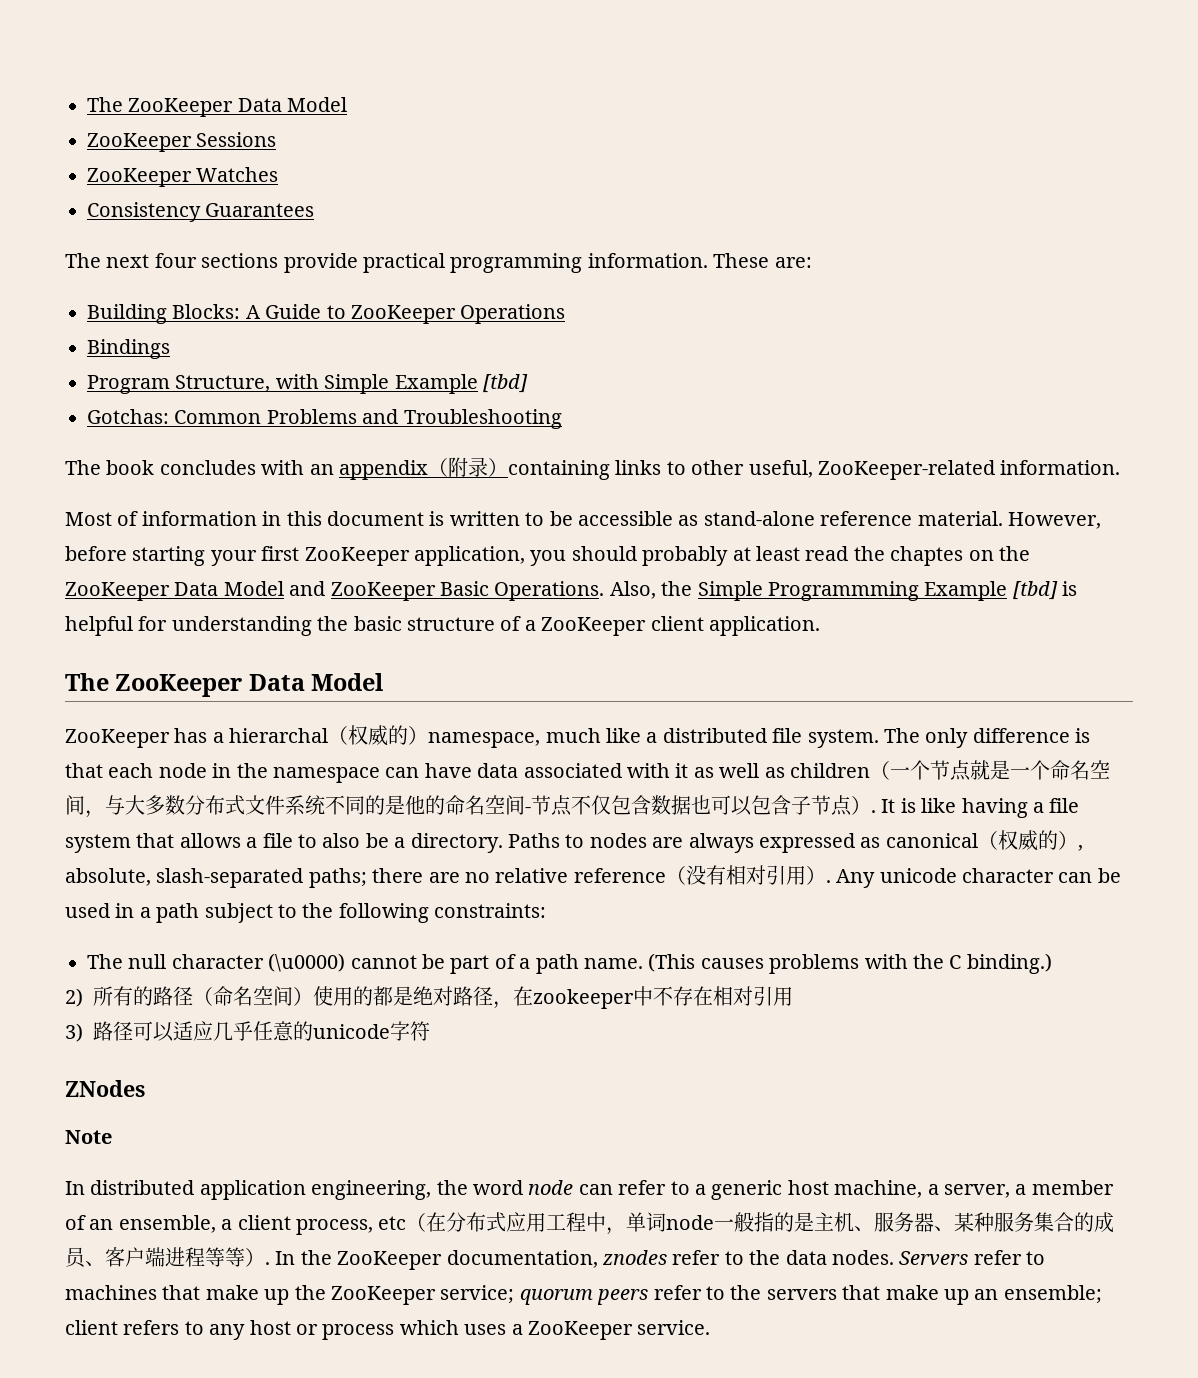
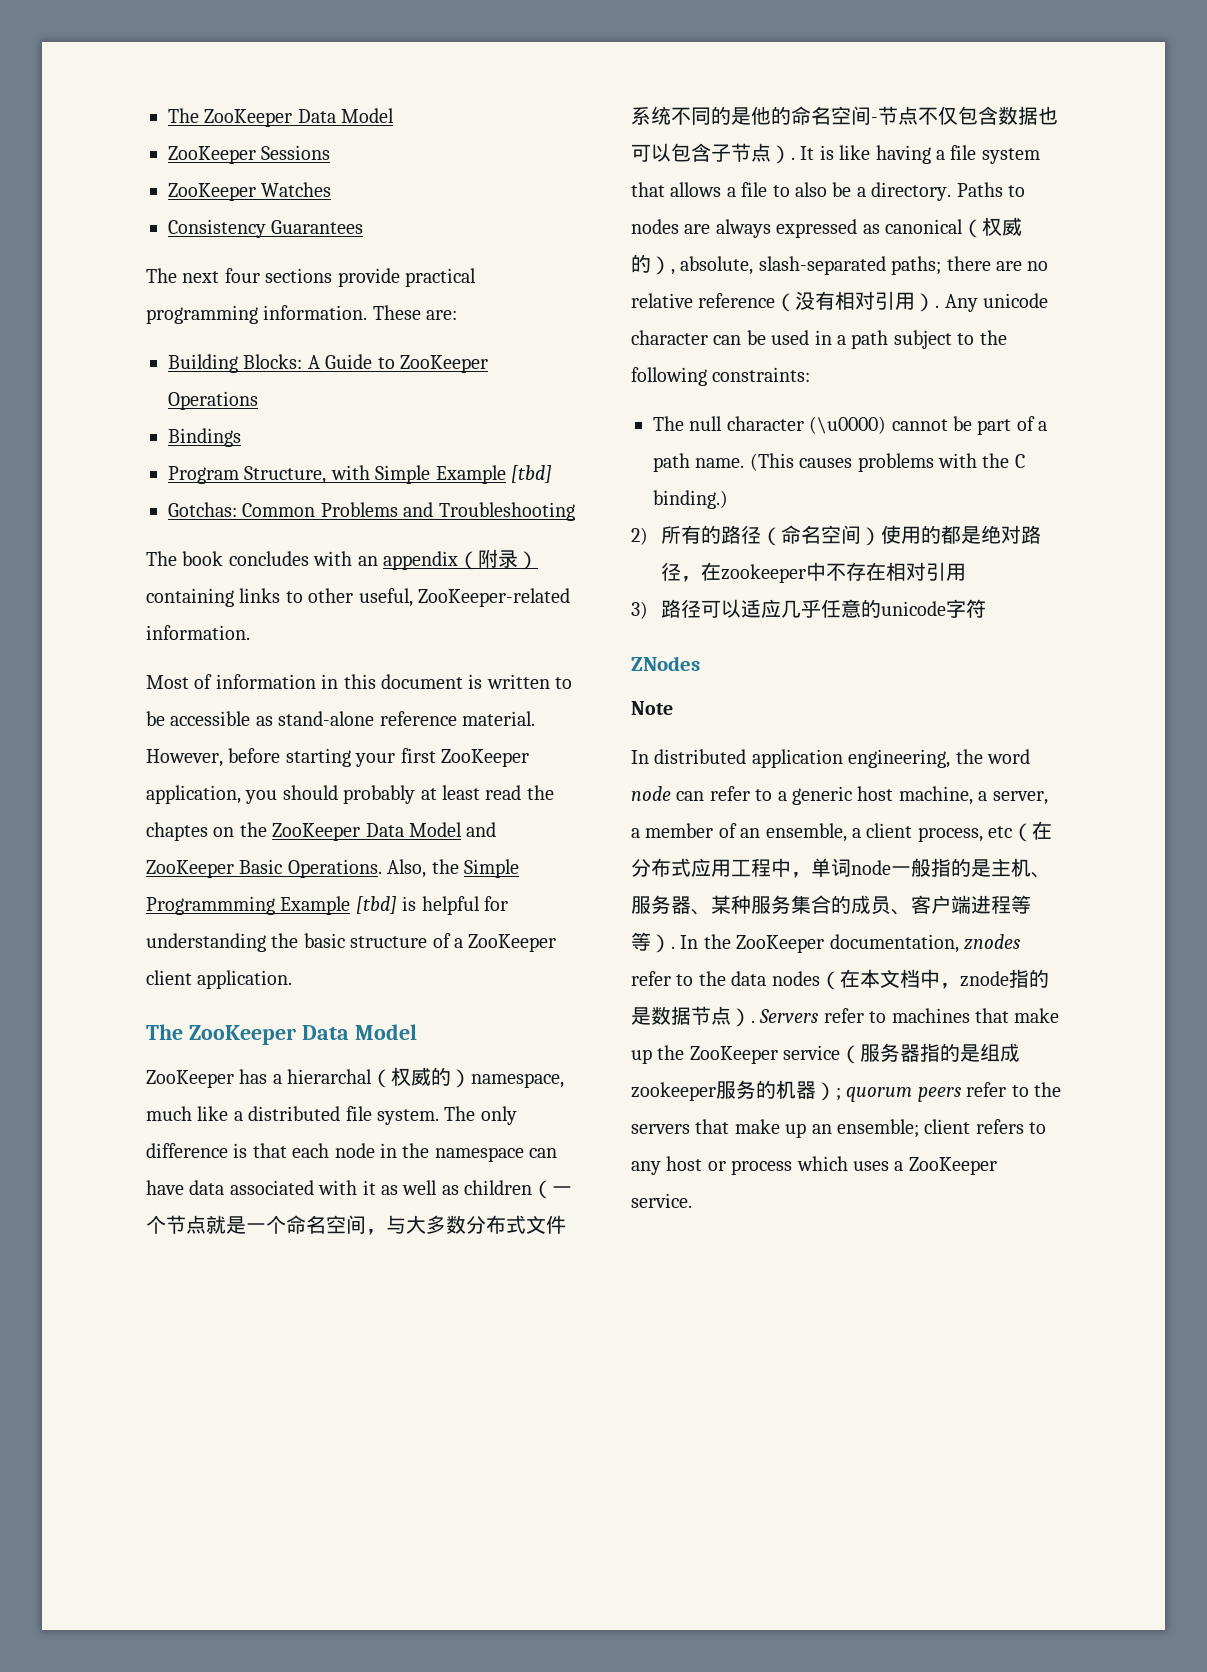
- In the ZooKeeper documentation, znodes refer to the data nodes.
+ In the ZooKeeper documentation, znodes refer to the data nodes（在本文档中，znode指的是数据节点）.
- Servers refer to machines that make up the ZooKeeper service; quorum peers refer to the servers that make up an ensemble; client refers to any host or process which uses a ZooKeeper service.
+ Servers refer to machines that make up the ZooKeeper service（服务器指的是组成zookeeper服务的机器）; quorum peers refer to the servers that make up an ensemble; client refers to any host or process which uses a ZooKeeper service.

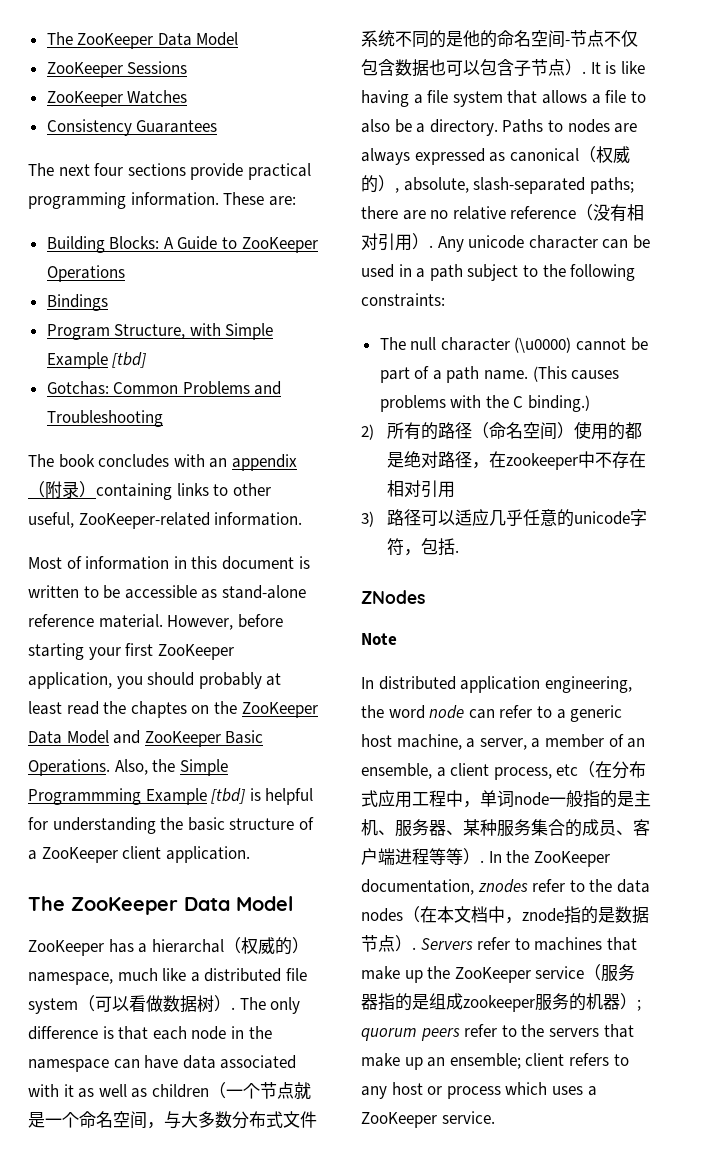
- ZooKeeper has a hierarchal（权威的）namespace, much like a distributed file system.
+ ZooKeeper has a hierarchal（权威的）namespace, much like a distributed file system（可以看做数据树）.
- 3)路径可以适应几乎任意的unicode字符
+ 3)路径可以适应几乎任意的unicode字符，包括.

